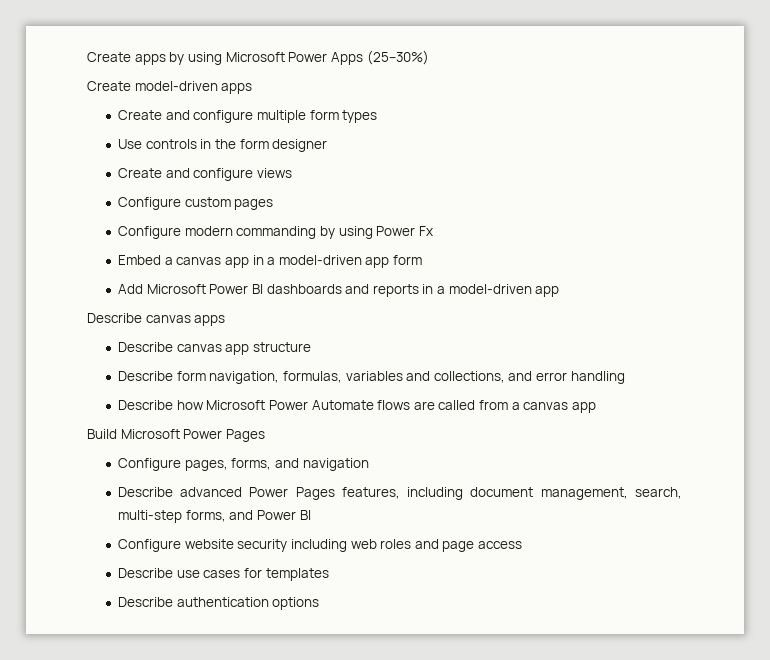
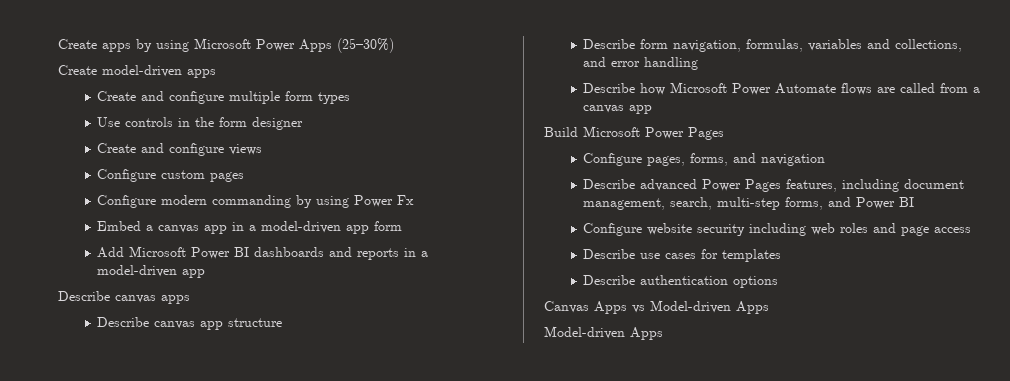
+ Canvas Apps vs Model-driven Apps
+ Model-driven Apps

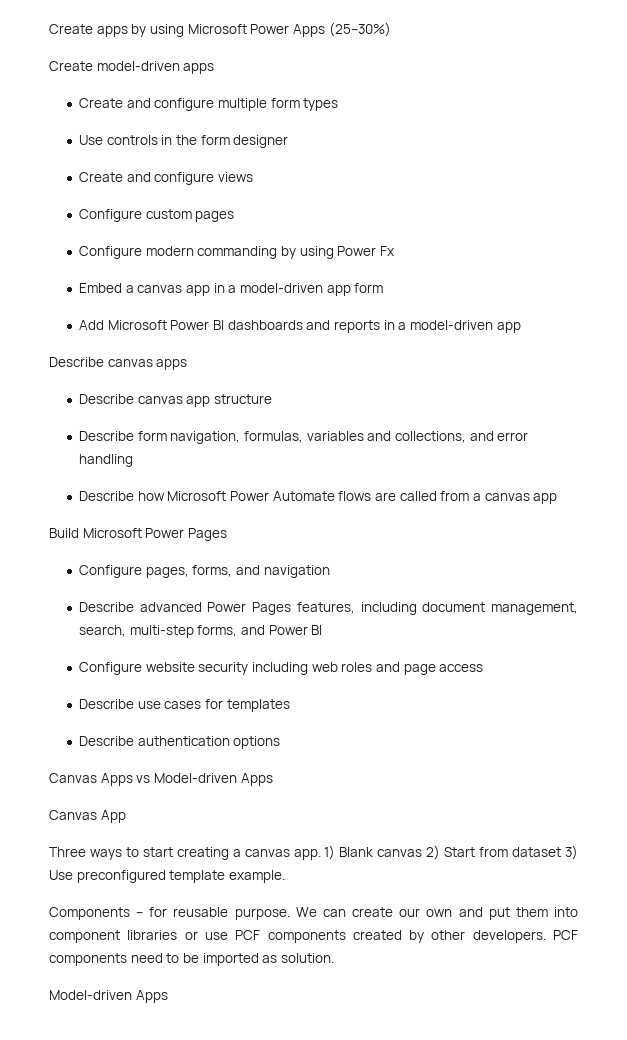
+ Canvas App
+ Three ways to start creating a canvas app. 1) Blank canvas 2) Start from dataset 3) Use preconfigured template example.
+ Components – for reusable purpose. We can create our own and put them into component libraries or use PCF components created by other developers. PCF components need to be imported as solution.

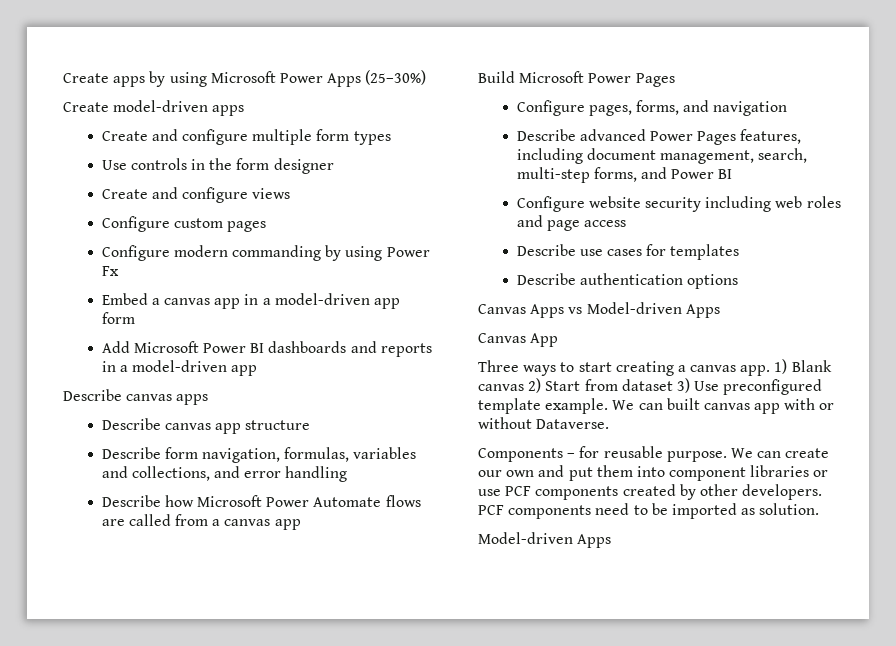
+ We can built canvas app with or without Dataverse.

